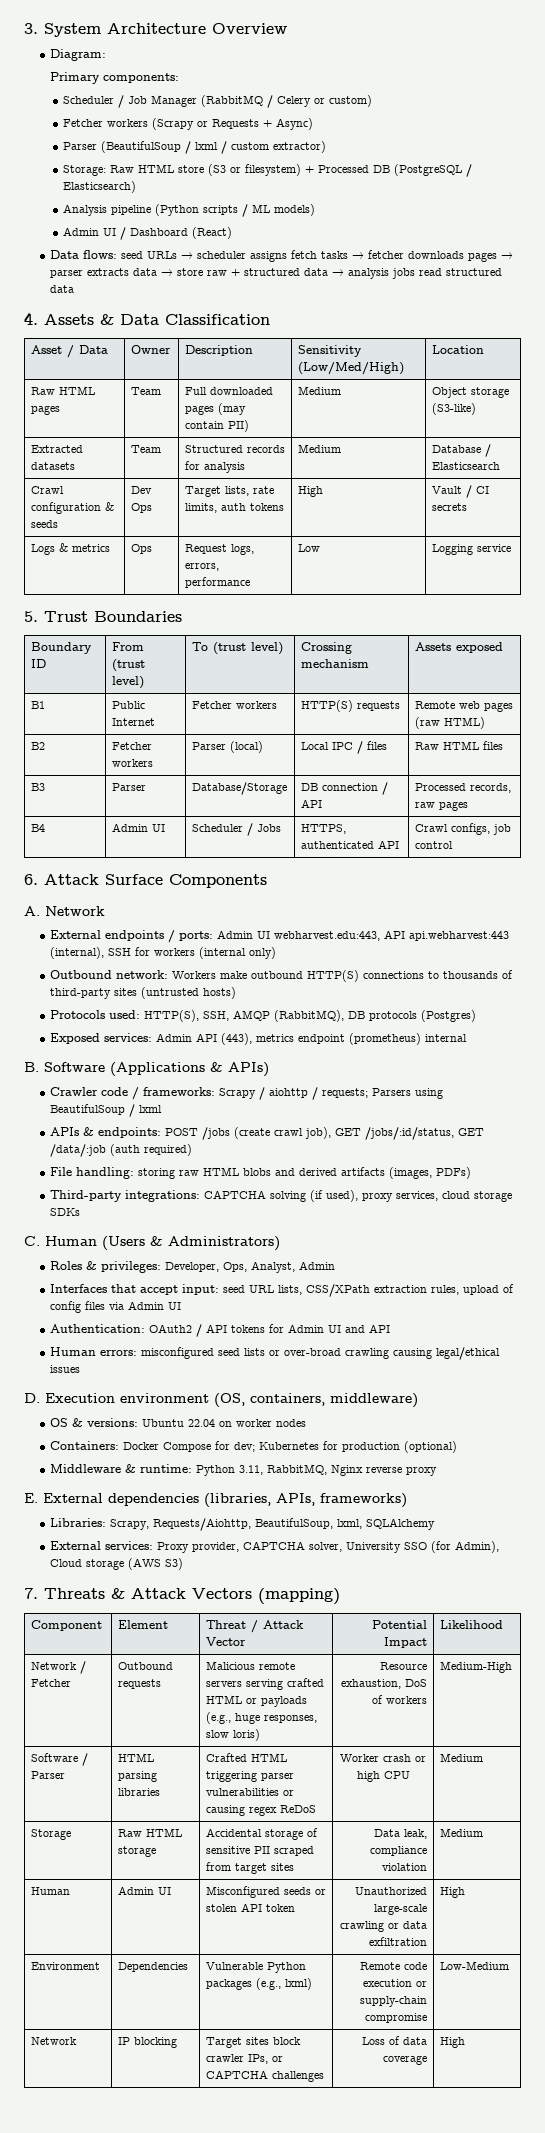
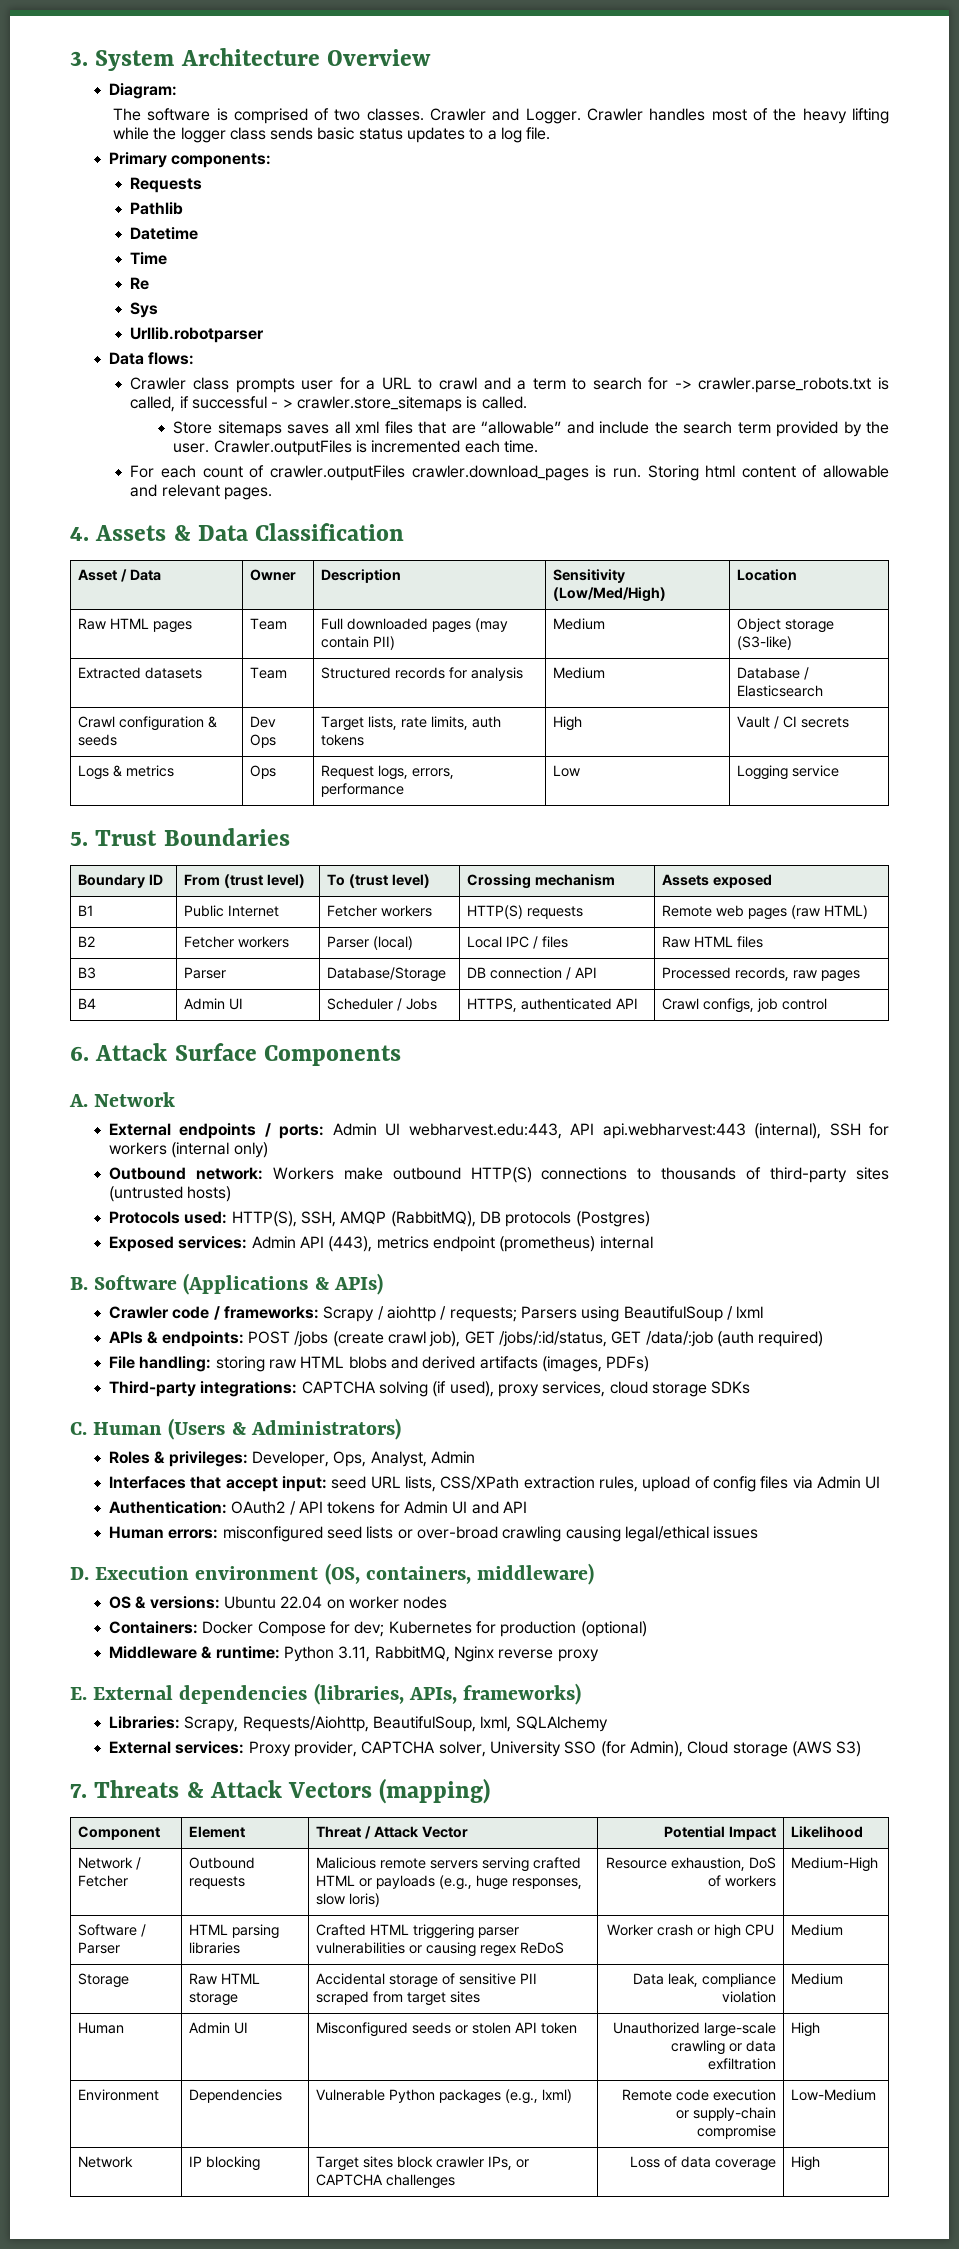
+ The software is comprised of two classes. Crawler and Logger. Crawler handles most of the heavy lifting while the logger class sends basic status updates to a log file.
  Primary components:
- Scheduler / Job Manager (RabbitMQ / Celery or custom)
- Fetcher workers (Scrapy or Requests + Async)
- Parser (BeautifulSoup / lxml / custom extractor)
- Storage: Raw HTML store (S3 or filesystem) + Processed DB (PostgreSQL / Elasticsearch)
- Analysis pipeline (Python scripts / ML models)
- Admin UI / Dashboard (React)
- Data flows: seed URLs → scheduler assigns fetch tasks → fetcher downloads pages → parser extracts data → store raw + structured data → analysis jobs read structured data
+ Requests
+ Pathlib
+ Datetime
+ Time
+ Re
+ Sys
+ Urllib.robotparser
+ Data flows:
+ Crawler class prompts user for a URL to crawl and a term to search for -> crawler.parse_robots.txt is called, if successful - > crawler.store_sitemaps is called.
+ Store sitemaps saves all xml files that are “allowable” and include the search term provided by the user. Crawler.outputFiles is incremented each time.
+ For each count of crawler.outputFiles crawler.download_pages is run. Storing html content of allowable and relevant pages.

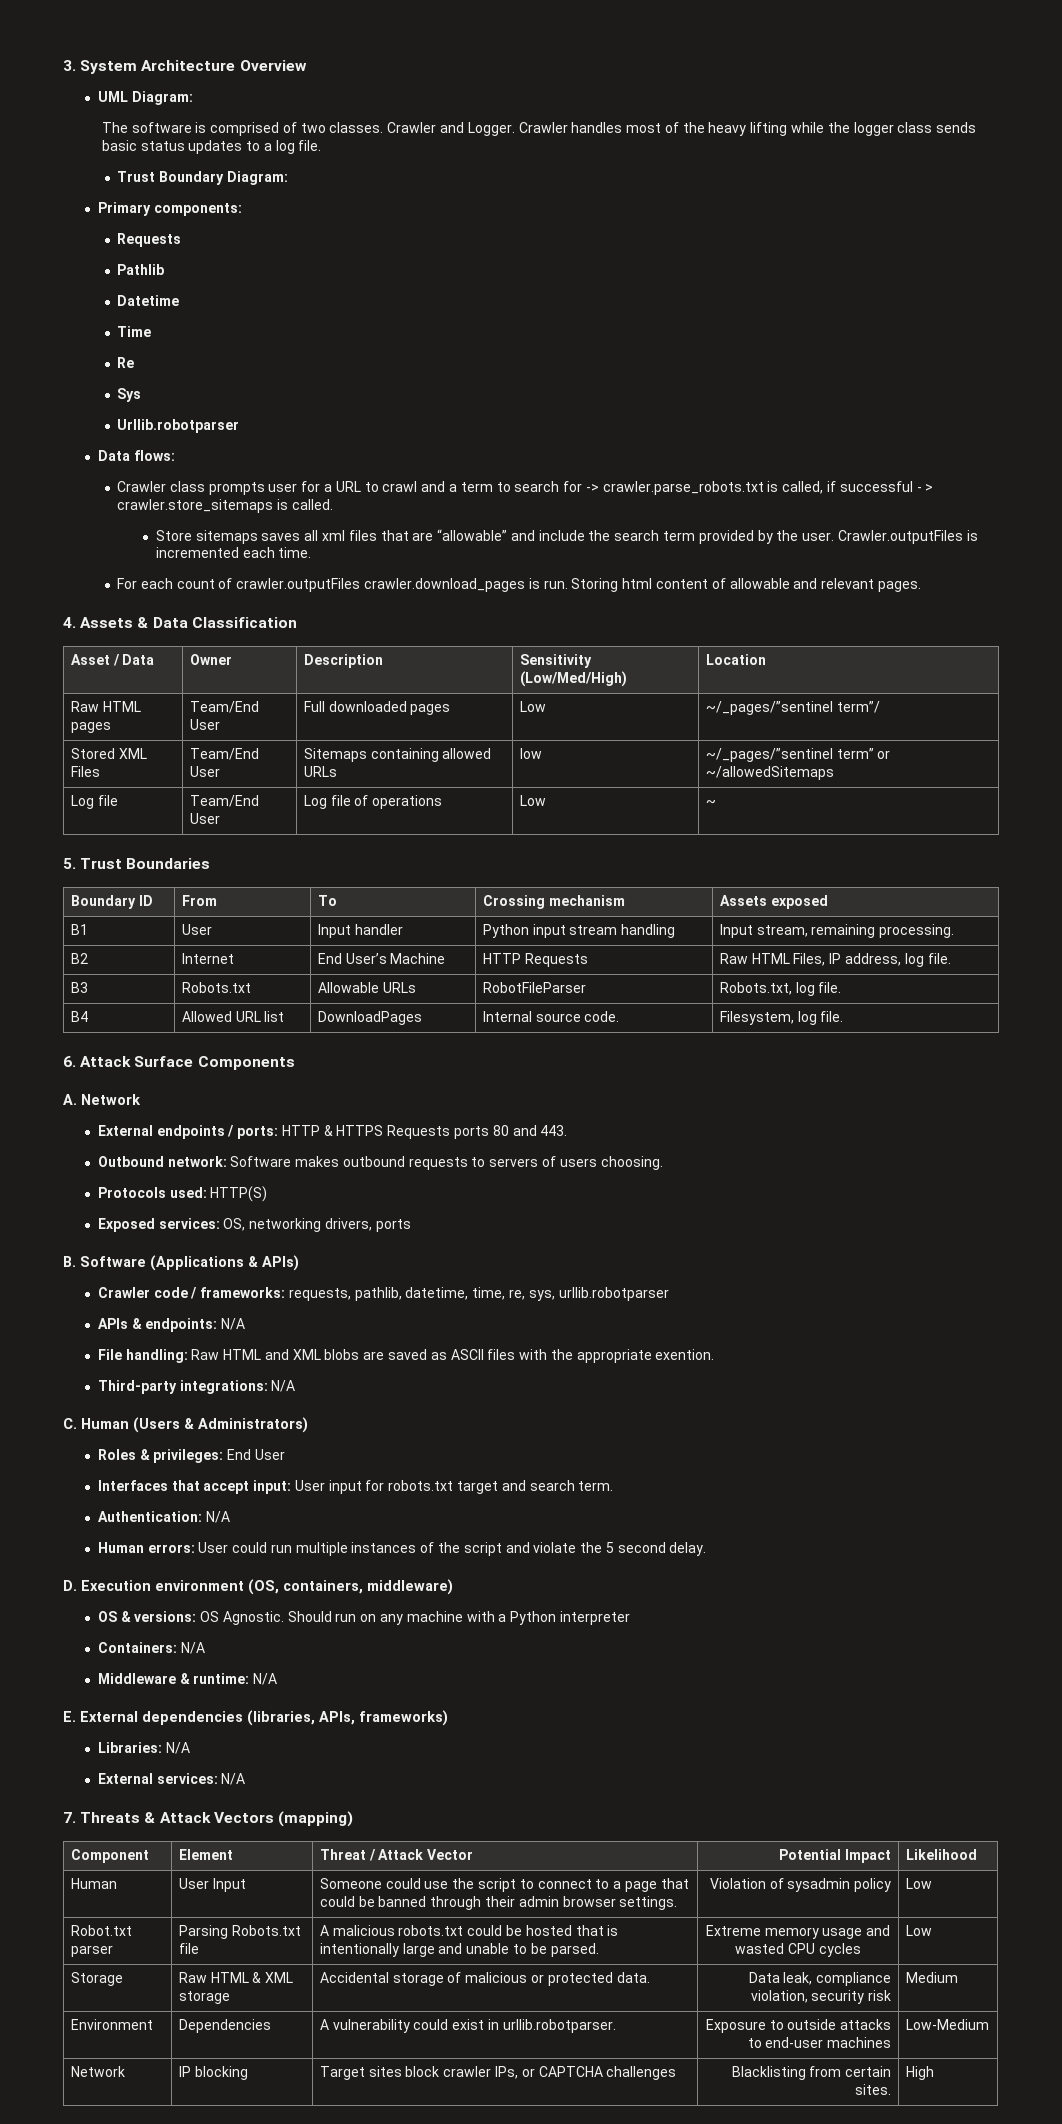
- Diagram:
+ UML Diagram:
+ Trust Boundary Diagram:
- Raw HTML pages | Team | Full downloaded pages (may contain PII) | Medium | Object storage (S3-like)
- Extracted datasets | Team | Structured records for analysis | Medium | Database / Elasticsearch
- Crawl configuration & seeds | Dev Ops | Target lists, rate limits, auth tokens | High | Vault / CI secrets
- Logs & metrics | Ops | Request logs, errors, performance | Low | Logging service
+ Raw HTML pages | Team/End User | Full downloaded pages | Low | ~/_pages/”sentinel term”/
+ Stored XML Files | Team/End User | Sitemaps containing allowed URLs | low | ~/_pages/”sentinel term” or ~/allowedSitemaps
+ Log file | Team/End User | Log file of operations | Low | ~
- Boundary ID | From (trust level) | To (trust level) | Crossing mechanism | Assets exposed
+ Boundary ID | From | To | Crossing mechanism | Assets exposed
- B1 | Public Internet | Fetcher workers | HTTP(S) requests | Remote web pages (raw HTML)
- B2 | Fetcher workers | Parser (local) | Local IPC / files | Raw HTML files
- B3 | Parser | Database/Storage | DB connection / API | Processed records, raw pages
- B4 | Admin UI | Scheduler / Jobs | HTTPS, authenticated API | Crawl configs, job control
+ B1 | User | Input handler | Python input stream handling | Input stream, remaining processing.
+ B2 | Internet | End User’s Machine | HTTP Requests | Raw HTML Files, IP address, log file.
+ B3 | Robots.txt | Allowable URLs | RobotFileParser | Robots.txt, log file.
+ B4 | Allowed URL list | DownloadPages | Internal source code. | Filesystem, log file.
- External endpoints / ports: Admin UI webharvest.edu:443, API api.webharvest:443 (internal), SSH for workers (internal only)
- Outbound network: Workers make outbound HTTP(S) connections to thousands of third-party sites (untrusted hosts)
- Protocols used: HTTP(S), SSH, AMQP (RabbitMQ), DB protocols (Postgres)
- Exposed services: Admin API (443), metrics endpoint (prometheus) internal
+ External endpoints / ports: HTTP & HTTPS Requests ports 80 and 443.
+ Outbound network: Software makes outbound requests to servers of users choosing.
+ Protocols used: HTTP(S)
+ Exposed services: OS, networking drivers, ports
- Crawler code / frameworks: Scrapy / aiohttp / requests; Parsers using BeautifulSoup / lxml
- APIs & endpoints: POST /jobs (create crawl job), GET /jobs/:id/status, GET /data/:job (auth required)
- File handling: storing raw HTML blobs and derived artifacts (images, PDFs)
- Third-party integrations: CAPTCHA solving (if used), proxy services, cloud storage SDKs
+ Crawler code / frameworks: requests, pathlib, datetime, time, re, sys, urllib.robotparser
+ APIs & endpoints: N/A
+ File handling: Raw HTML and XML blobs are saved as ASCII files with the appropriate exention.
+ Third-party integrations: N/A
- Roles & privileges: Developer, Ops, Analyst, Admin
+ Roles & privileges: End User
- Interfaces that accept input: seed URL lists, CSS/XPath extraction rules, upload of config files via Admin UI
- Authentication: OAuth2 / API tokens for Admin UI and API
- Human errors: misconfigured seed lists or over-broad crawling causing legal/ethical issues
+ Interfaces that accept input: User input for robots.txt target and search term.
+ Authentication: N/A
+ Human errors: User could run multiple instances of the script and violate the 5 second delay.
- OS & versions: Ubuntu 22.04 on worker nodes
- Containers: Docker Compose for dev; Kubernetes for production (optional)
- Middleware & runtime: Python 3.11, RabbitMQ, Nginx reverse proxy
+ OS & versions: OS Agnostic. Should run on any machine with a Python interpreter
+ Containers: N/A
+ Middleware & runtime: N/A
- Libraries: Scrapy, Requests/Aiohttp, BeautifulSoup, lxml, SQLAlchemy
- External services: Proxy provider, CAPTCHA solver, University SSO (for Admin), Cloud storage (AWS S3)
+ Libraries: N/A
+ External services: N/A
- Network / Fetcher | Outbound requests | Malicious remote servers serving crafted HTML or payloads (e.g., huge responses, slow loris) | Resource exhaustion, DoS of workers | Medium-High
- Software / Parser | HTML parsing libraries | Crafted HTML triggering parser vulnerabilities or causing regex ReDoS | Worker crash or high CPU | Medium
+ Human | User Input | Someone could use the script to connect to a page that could be banned through their admin browser settings. | Violation of sysadmin policy | Low
+ Robot.txt parser | Parsing Robots.txt file | A malicious robots.txt could be hosted that is intentionally large and unable to be parsed. | Extreme memory usage and wasted CPU cycles | Low
- Storage | Raw HTML storage | Accidental storage of sensitive PII scraped from target sites | Data leak, compliance violation | Medium
- Human | Admin UI | Misconfigured seeds or stolen API token | Unauthorized large-scale crawling or data exfiltration | High
- Environment | Dependencies | Vulnerable Python packages (e.g., lxml) | Remote code execution or supply-chain compromise | Low-Medium
+ Storage | Raw HTML & XML storage | Accidental storage of malicious or protected data. | Data leak, compliance violation, security risk | Medium
+ Environment | Dependencies | A vulnerability could exist in urllib.robotparser. | Exposure to outside attacks to end-user machines | Low-Medium
- Network | IP blocking | Target sites block crawler IPs, or CAPTCHA challenges | Loss of data coverage | High
+ Network | IP blocking | Target sites block crawler IPs, or CAPTCHA challenges | Blacklisting from certain sites. | High

